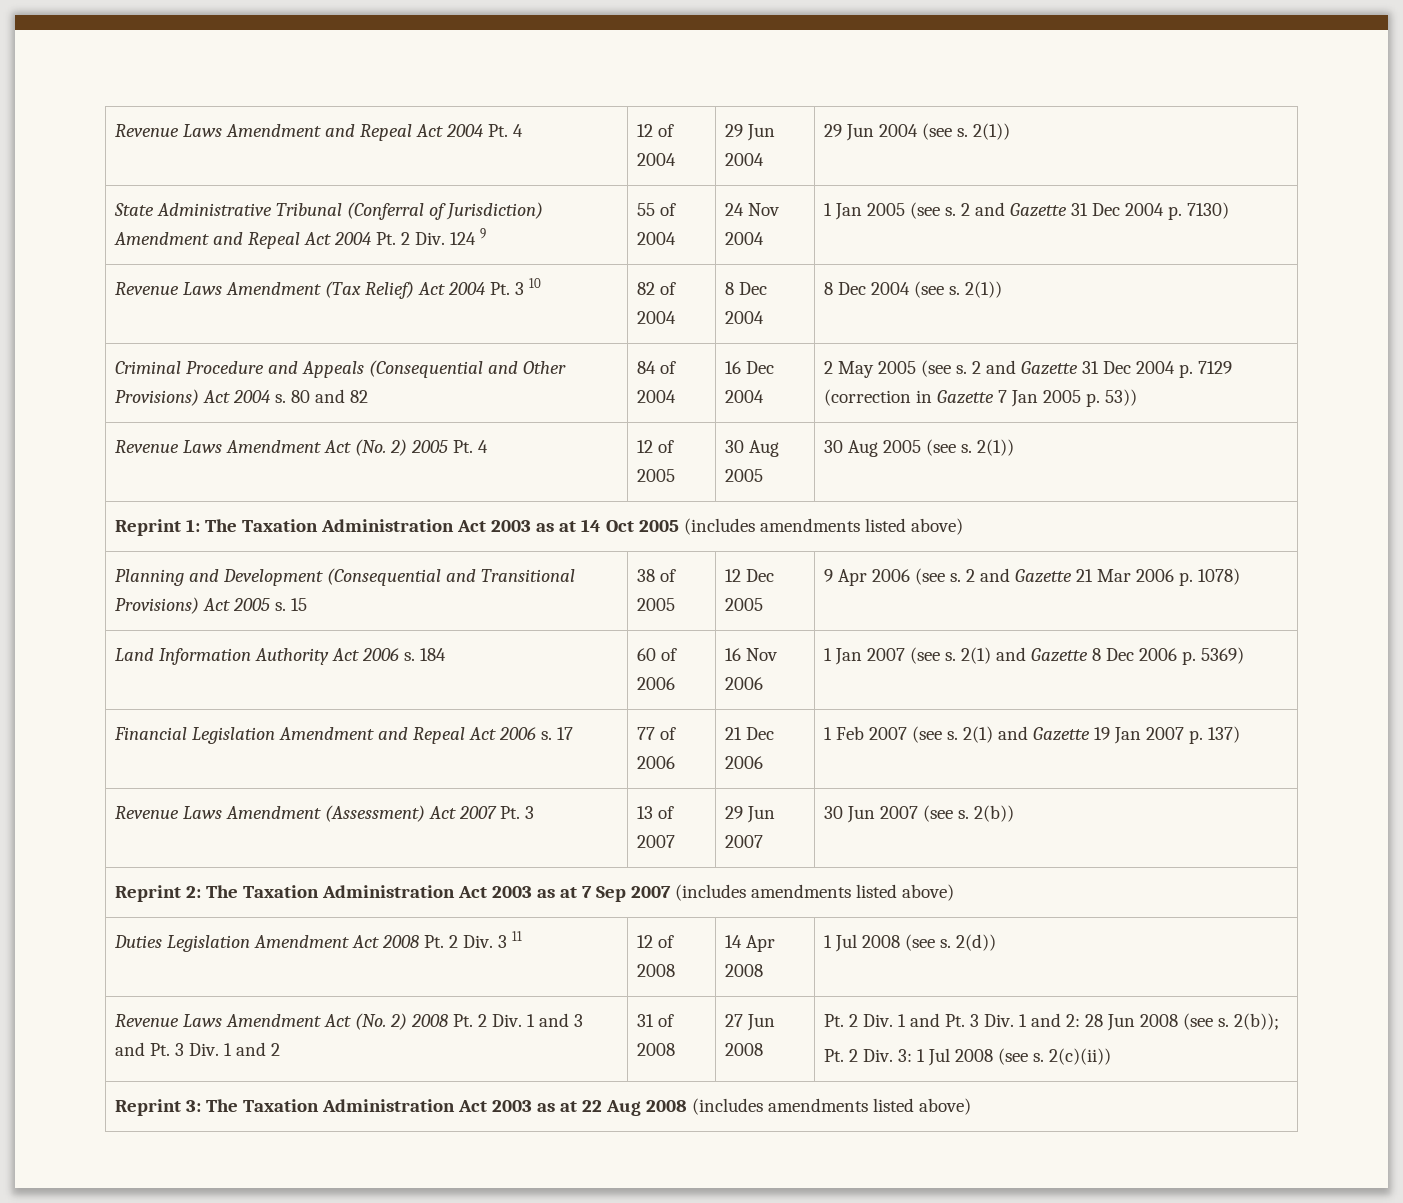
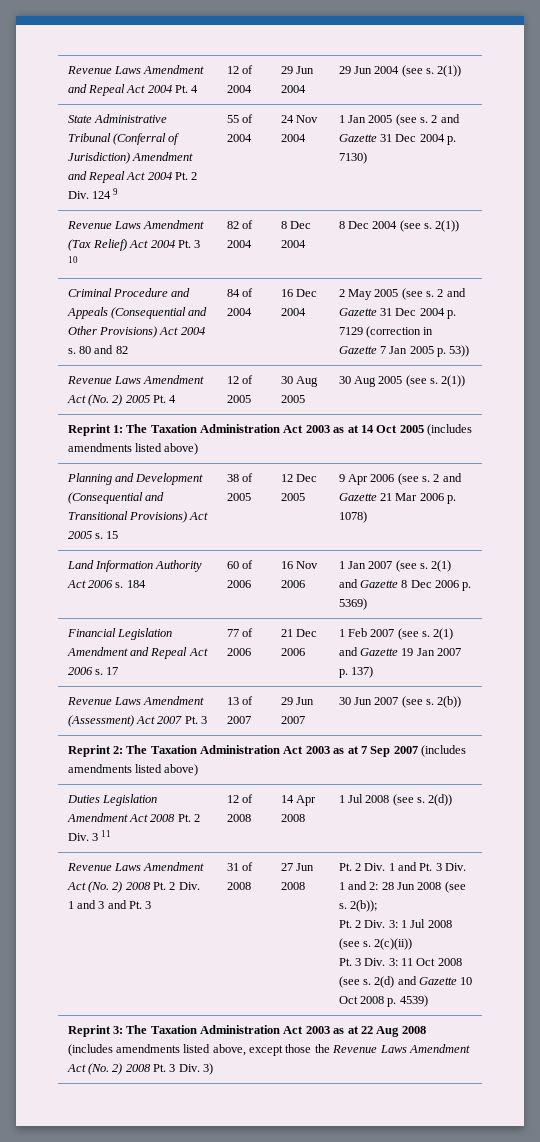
- Revenue Laws Amendment Act (No. 2) 2008 Pt. 2 Div. 1 and 3 and Pt. 3 Div. 1 and 2
+ Revenue Laws Amendment Act (No. 2) 2008 Pt. 2 Div. 1 and 3 and Pt. 3
+ Pt. 3 Div. 3: 11 Oct 2008 (see s. 2(d) and Gazette 10 Oct 2008 p. 4539)
- Reprint 3: The Taxation Administration Act 2003 as at 22 Aug 2008 (includes amendments listed above)
+ Reprint 3: The Taxation Administration Act 2003 as at 22 Aug 2008 (includes amendments listed above, except those the Revenue Laws Amendment Act (No. 2) 2008 Pt. 3 Div. 3)

